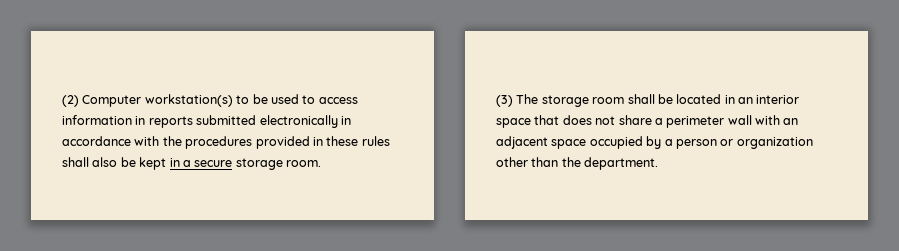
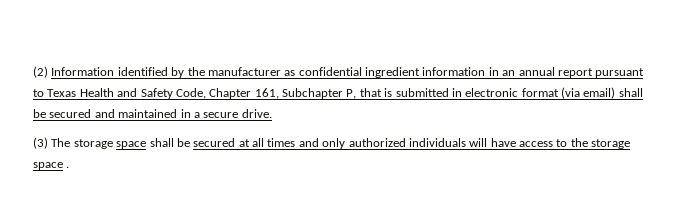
- (2) Computer workstation(s) to be used to access information in reports submitted electronically in accordance with the procedures provided in these rules shall also be kept in a secure storage room.
+ (2) Information identified by the manufacturer as confidential ingredient information in an annual report pursuant to Texas Health and Safety Code, Chapter 161, Subchapter P, that is submitted in electronic format (via email) shall be secured and maintained in a secure drive.
- (3) The storage room shall be located in an interior space that does not share a perimeter wall with an adjacent space occupied by a person or organization other than the department.
+ (3) The storage space shall be secured at all times and only authorized individuals will have access to the storage space .

